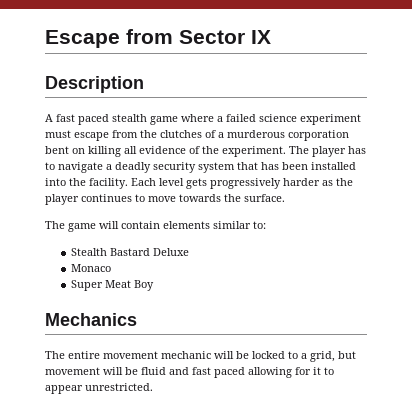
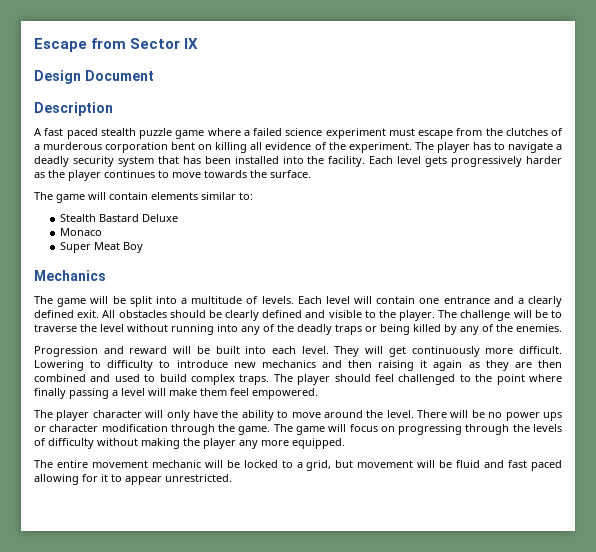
+ Design Document
- A fast paced stealth game where a failed science experiment must escape from the clutches of a murderous corporation bent on killing all evidence of the experiment.
+ A fast paced stealth puzzle game where a failed science experiment must escape from the clutches of a murderous corporation bent on killing all evidence of the experiment.
+ The game will be split into a multitude of levels. Each level will contain one entrance and a clearly defined exit. All obstacles should be clearly defined and visible to the player. The challenge will be to traverse the level without running into any of the deadly traps or being killed by any of the enemies.
+ Progression and reward will be built into each level. They will get continuously more difficult. Lowering to difficulty to introduce new mechanics and then raising it again as they are then combined and used to build complex traps. The player should feel challenged to the point where finally passing a level will make them feel empowered.
+ The player character will only have the ability to move around the level. There will be no power ups or character modification through the game. The game will focus on progressing through the levels of difficulty without making the player any more equipped.

